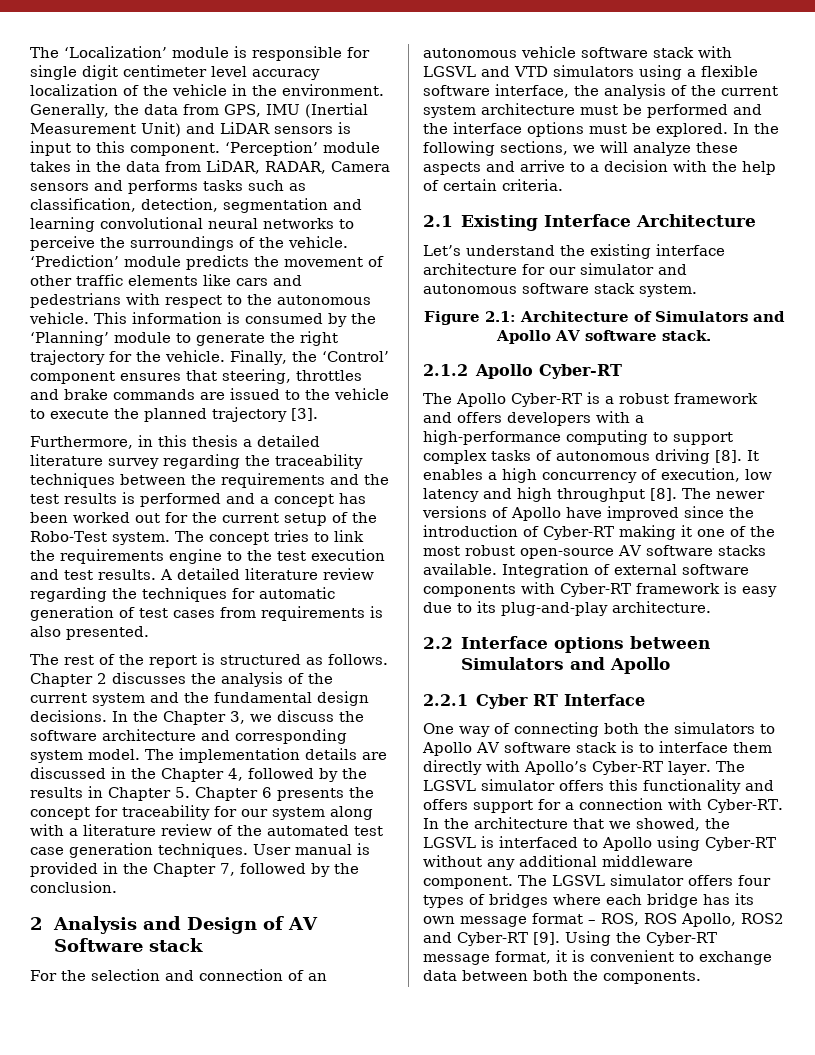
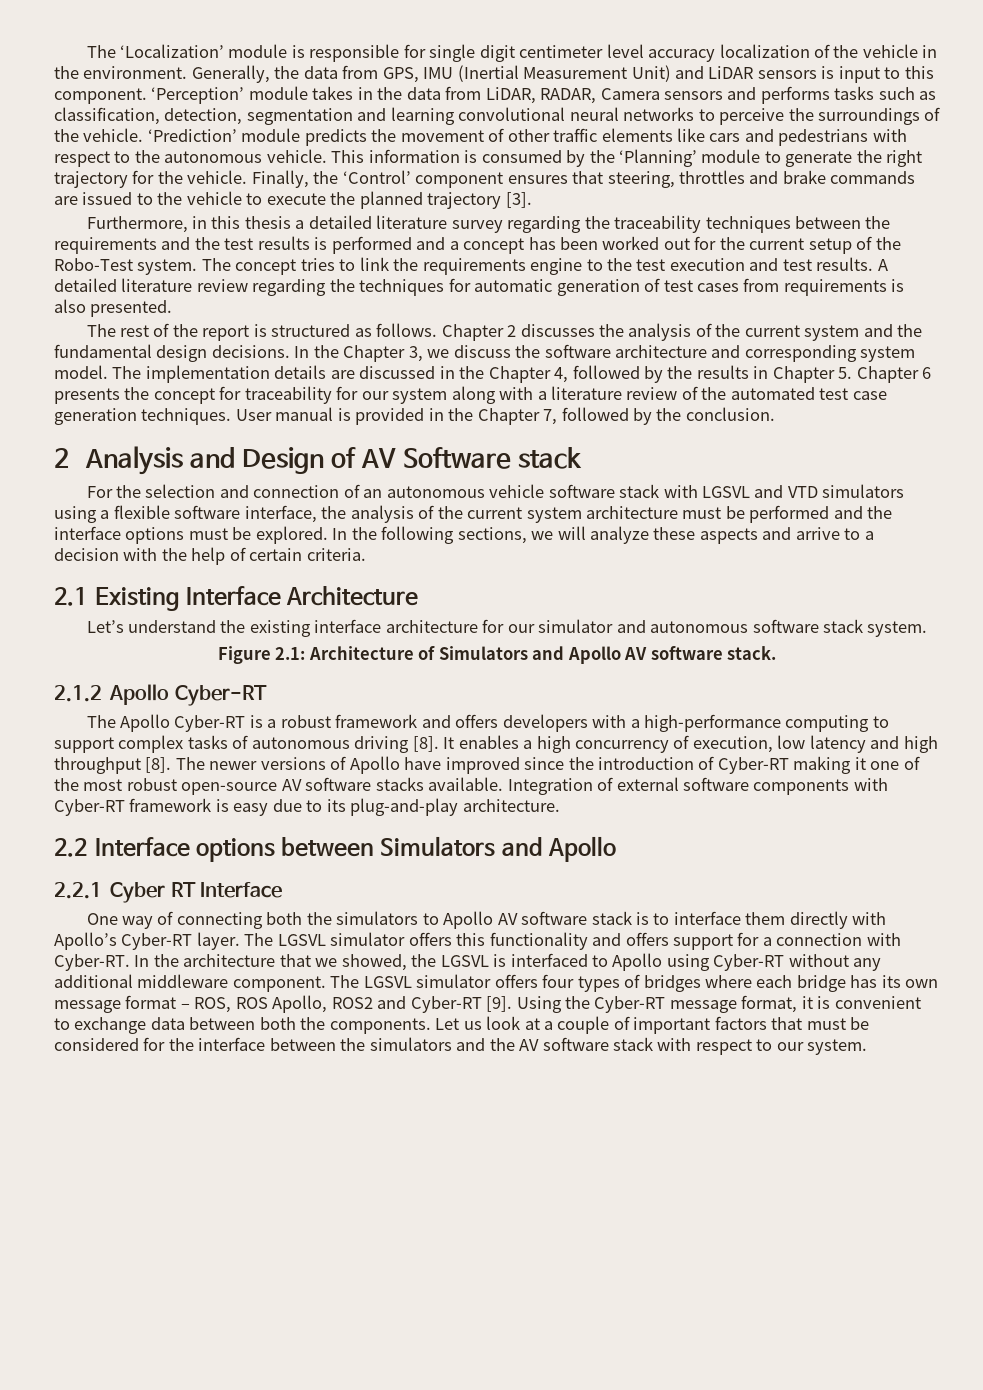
+ Let us look at a couple of important factors that must be considered for the interface between the simulators and the AV software stack with respect to our system.

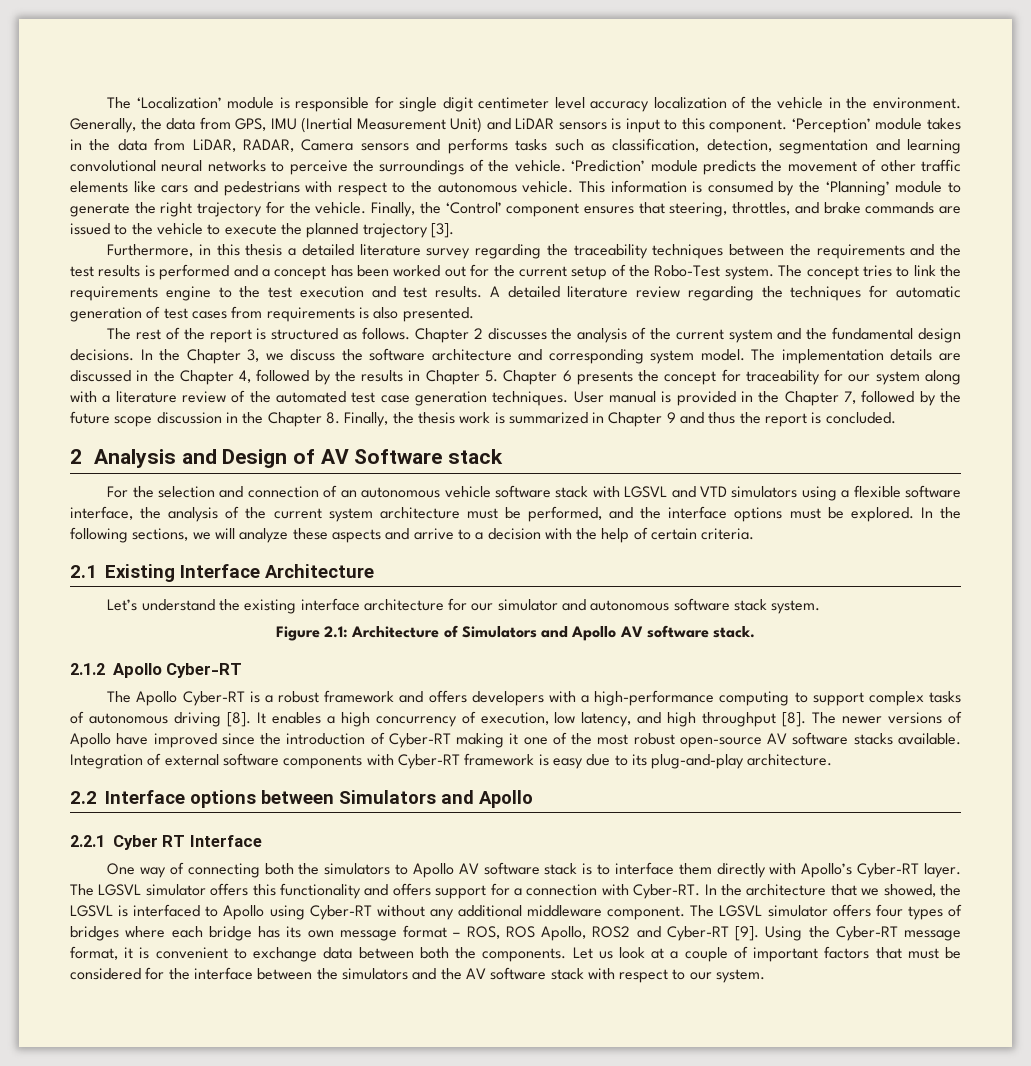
- Finally, the ‘Control’ component ensures that steering, throttles and brake commands are issued to the vehicle to execute the planned trajectory [3].
+ Finally, the ‘Control’ component ensures that steering, throttles, and brake commands are issued to the vehicle to execute the planned trajectory [3].
- User manual is provided in the Chapter 7, followed by the conclusion.
+ User manual is provided in the Chapter 7, followed by the future scope discussion in the Chapter 8. Finally, the thesis work is summarized in Chapter 9 and thus the report is concluded.
- For the selection and connection of an autonomous vehicle software stack with LGSVL and VTD simulators using a flexible software interface, the analysis of the current system architecture must be performed and the interface options must be explored.
+ For the selection and connection of an autonomous vehicle software stack with LGSVL and VTD simulators using a flexible software interface, the analysis of the current system architecture must be performed, and the interface options must be explored.
- It enables a high concurrency of execution, low latency and high throughput [8].
+ It enables a high concurrency of execution, low latency, and high throughput [8].

